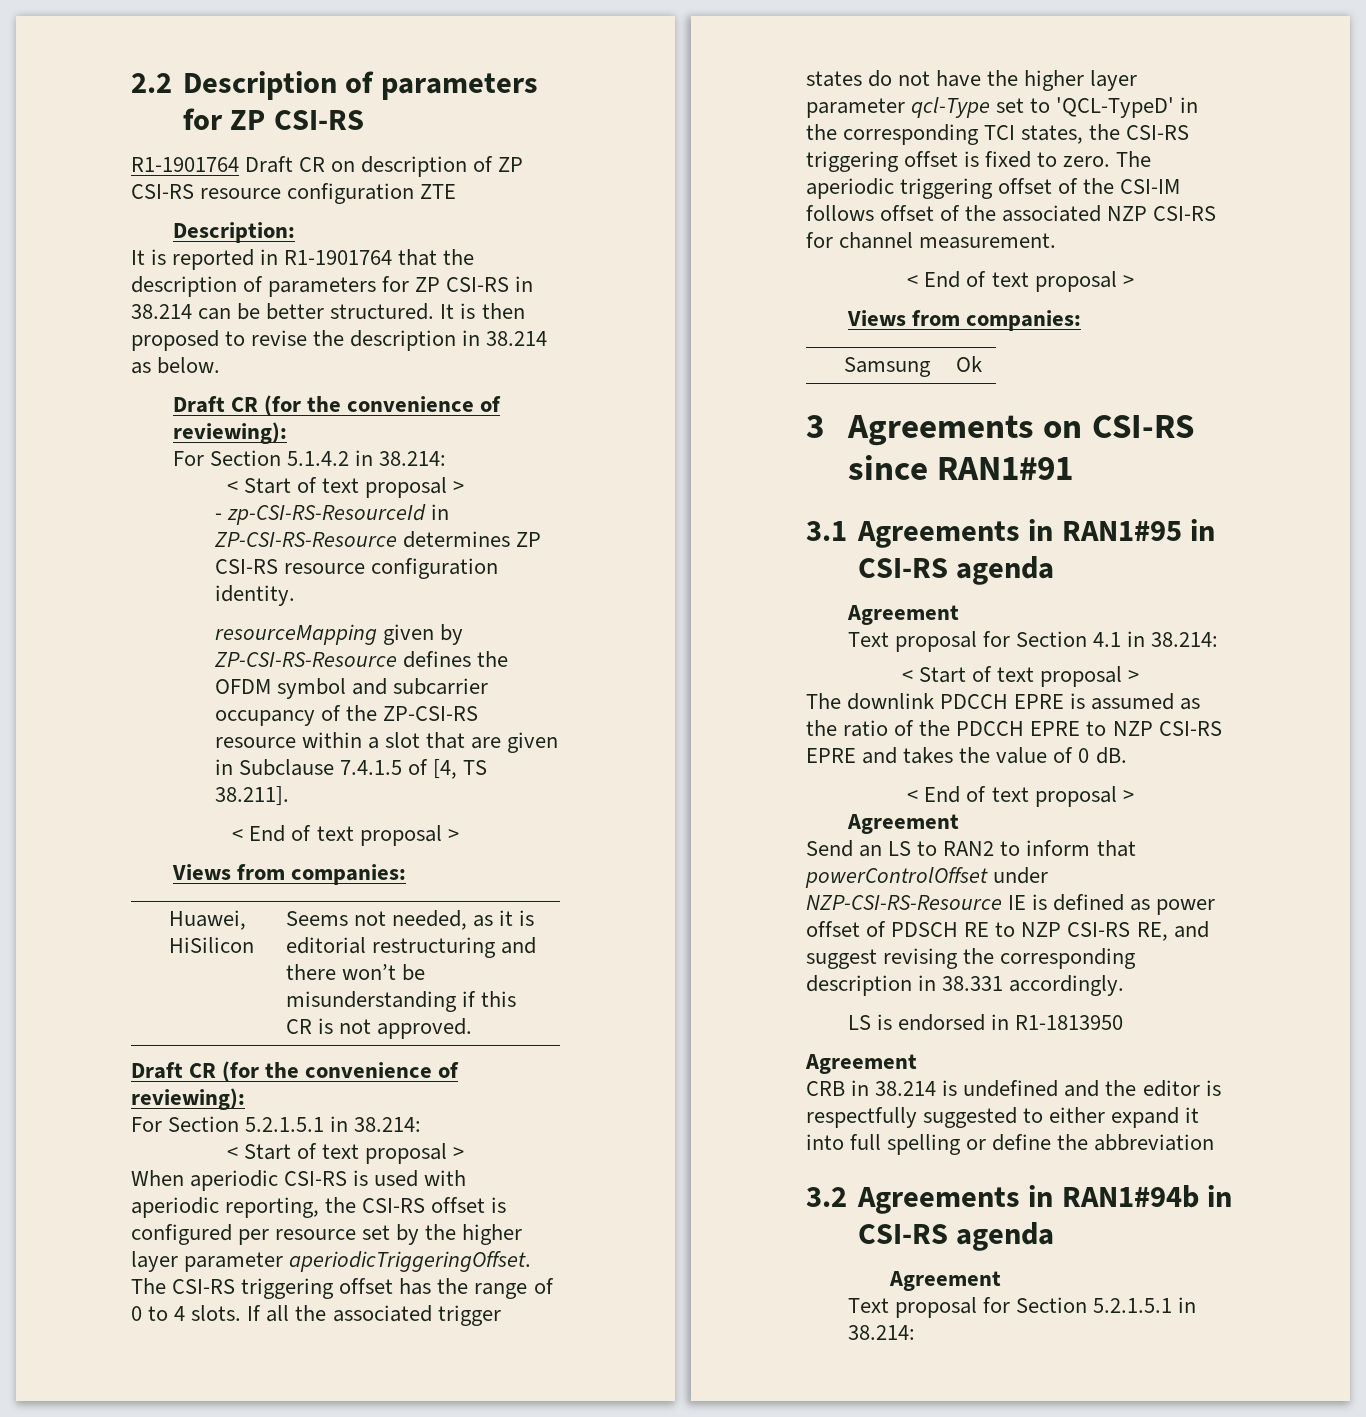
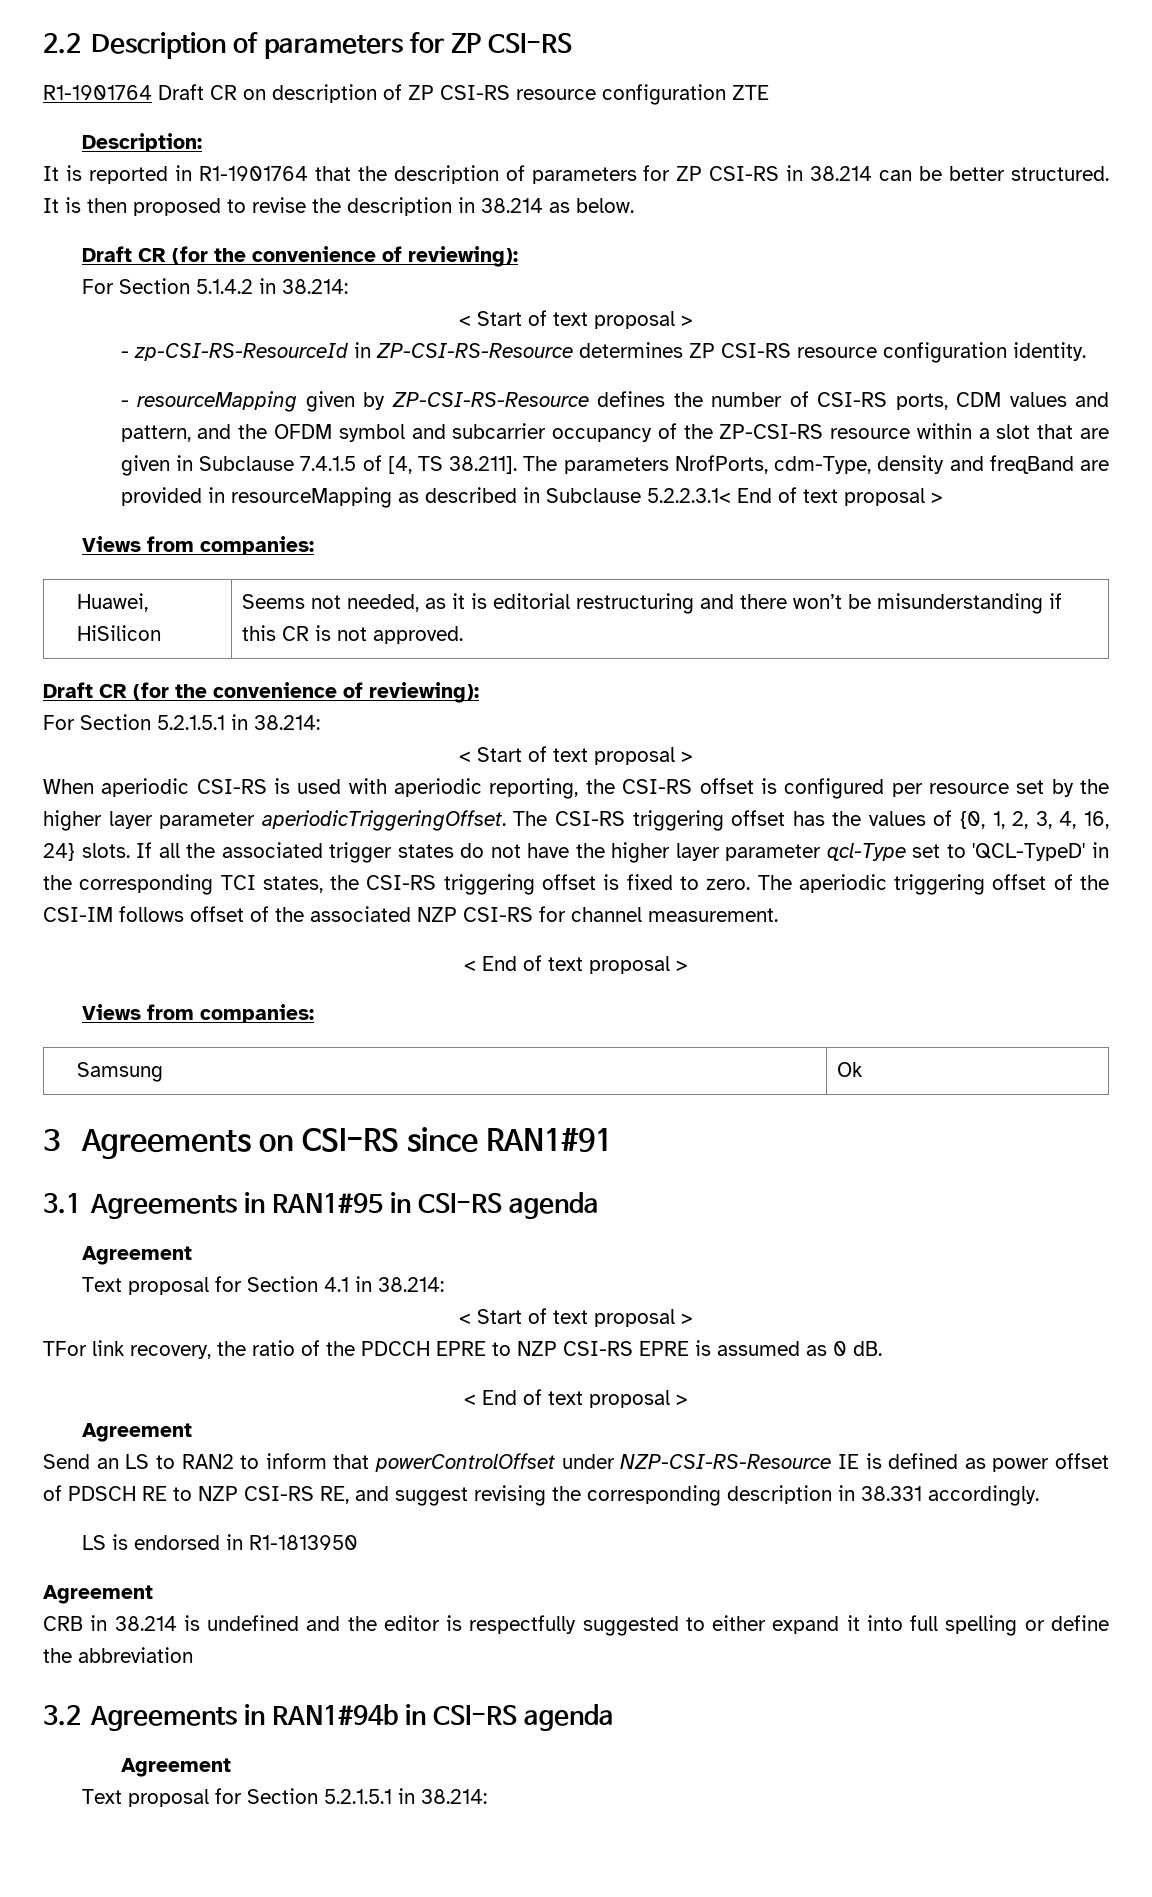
- resourceMapping given by ZP-CSI-RS-Resource defines the OFDM symbol and subcarrier occupancy of the ZP-CSI-RS resource within a slot that are given in Subclause 7.4.1.5 of [4, TS 38.211].
- < End of text proposal >
+ - resourceMapping given by ZP-CSI-RS-Resource defines the number of CSI-RS ports, CDM values and pattern, and the OFDM symbol and subcarrier occupancy of the ZP-CSI-RS resource within a slot that are given in Subclause 7.4.1.5 of [4, TS 38.211]. The parameters NrofPorts, cdm-Type, density and freqBand are provided in resourceMapping as described in Subclause 5.2.2.3.1< End of text proposal >
- The CSI-RS triggering offset has the range of 0 to 4 slots.
+ The CSI-RS triggering offset has the values of {0, 1, 2, 3, 4, 16, 24} slots.
- The downlink PDCCH EPRE is assumed as the ratio of the PDCCH EPRE to NZP CSI-RS EPRE and takes the value of 0 dB.
+ TFor link recovery, the ratio of the PDCCH EPRE to NZP CSI-RS EPRE is assumed as 0 dB.

